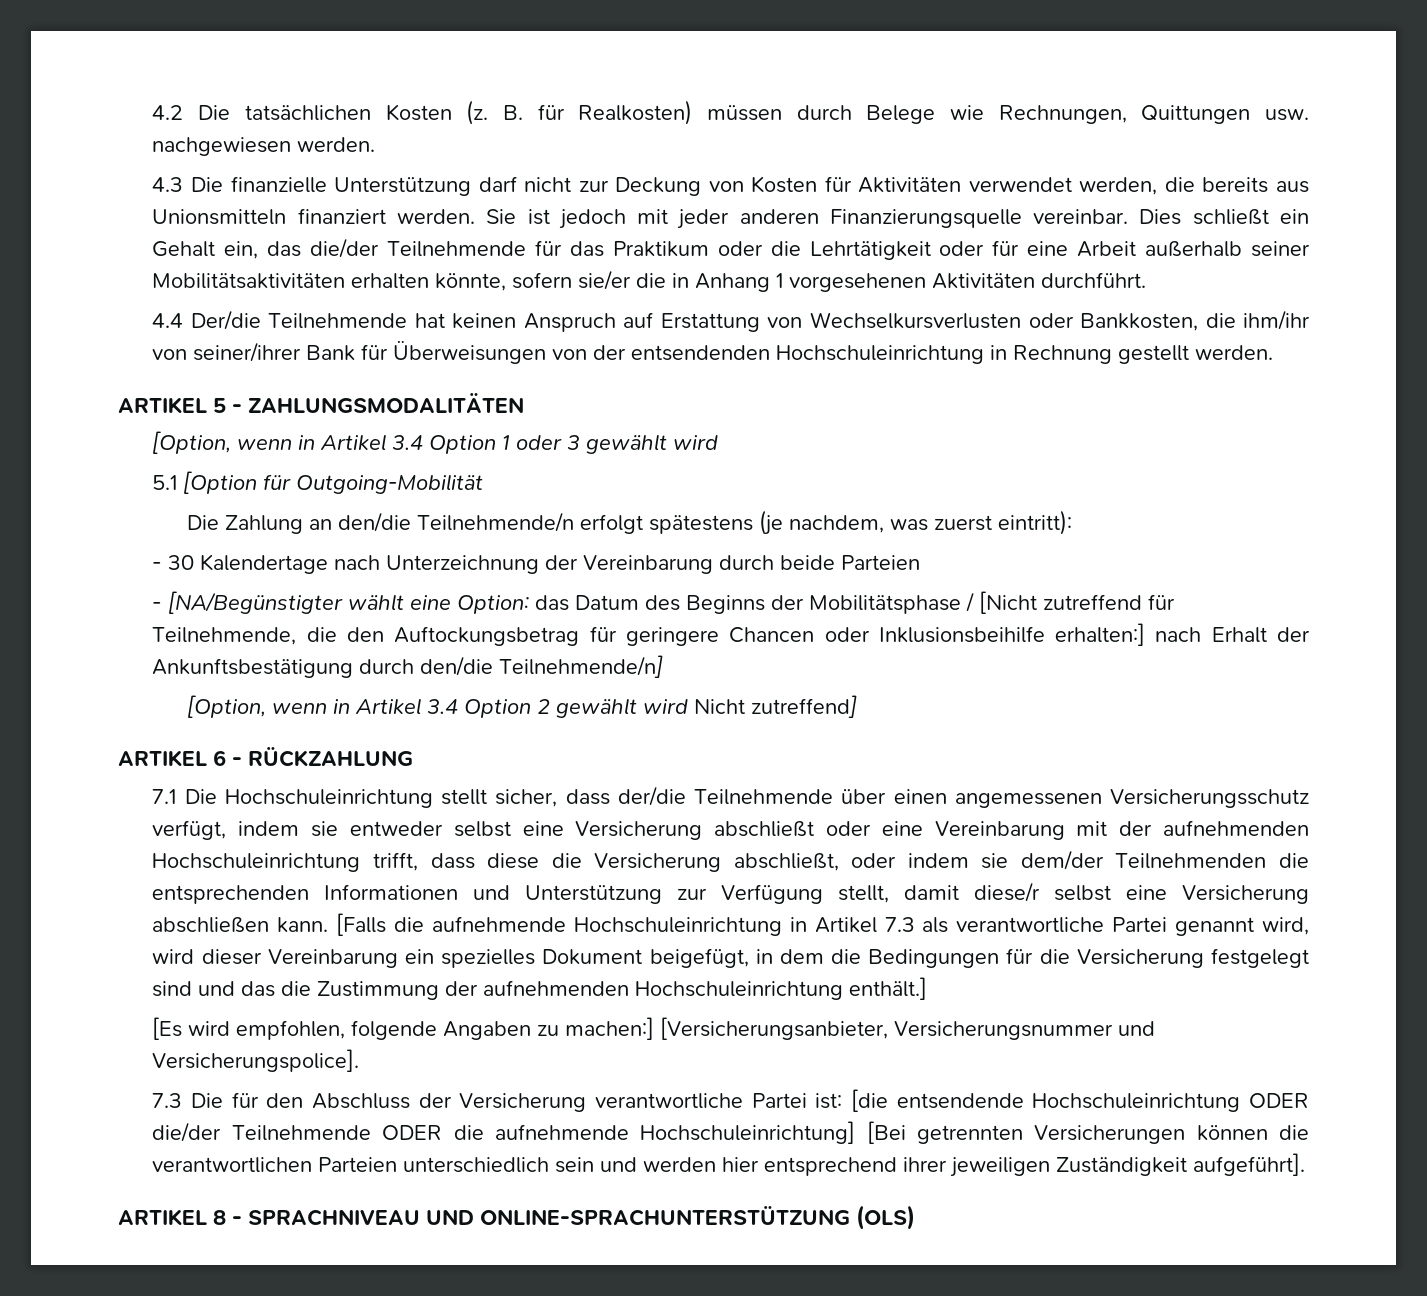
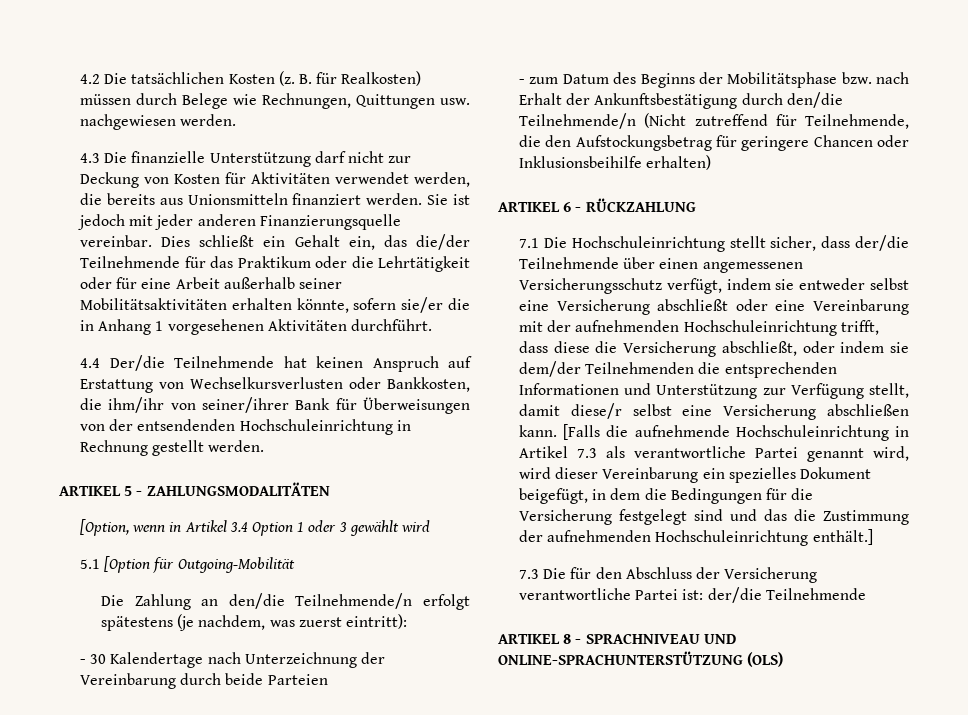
- - [NA/Begünstigter wählt eine Option: das Datum des Beginns der Mobilitätsphase / [Nicht zutreffend für Teilnehmende, die den Auftockungsbetrag für geringere Chancen oder Inklusionsbeihilfe erhalten:] nach Erhalt der Ankunftsbestätigung durch den/die Teilnehmende/n]
- [Option, wenn in Artikel 3.4 Option 2 gewählt wird Nicht zutreffend]
+ - zum Datum des Beginns der Mobilitätsphase bzw. nach Erhalt der Ankunftsbestätigung durch den/die Teilnehmende/n (Nicht zutreffend für Teilnehmende, die den Aufstockungsbetrag für geringere Chancen oder Inklusionsbeihilfe erhalten)
- [Es wird empfohlen, folgende Angaben zu machen:] [Versicherungsanbieter, Versicherungsnummer und Versicherungspolice].
- 7.3 Die für den Abschluss der Versicherung verantwortliche Partei ist: [die entsendende Hochschuleinrichtung ODER die/der Teilnehmende ODER die aufnehmende Hochschuleinrichtung] [Bei getrennten Versicherungen können die verantwortlichen Parteien unterschiedlich sein und werden hier entsprechend ihrer jeweiligen Zuständigkeit aufgeführt].
+ 7.3 Die für den Abschluss der Versicherung verantwortliche Partei ist: der/die Teilnehmende

